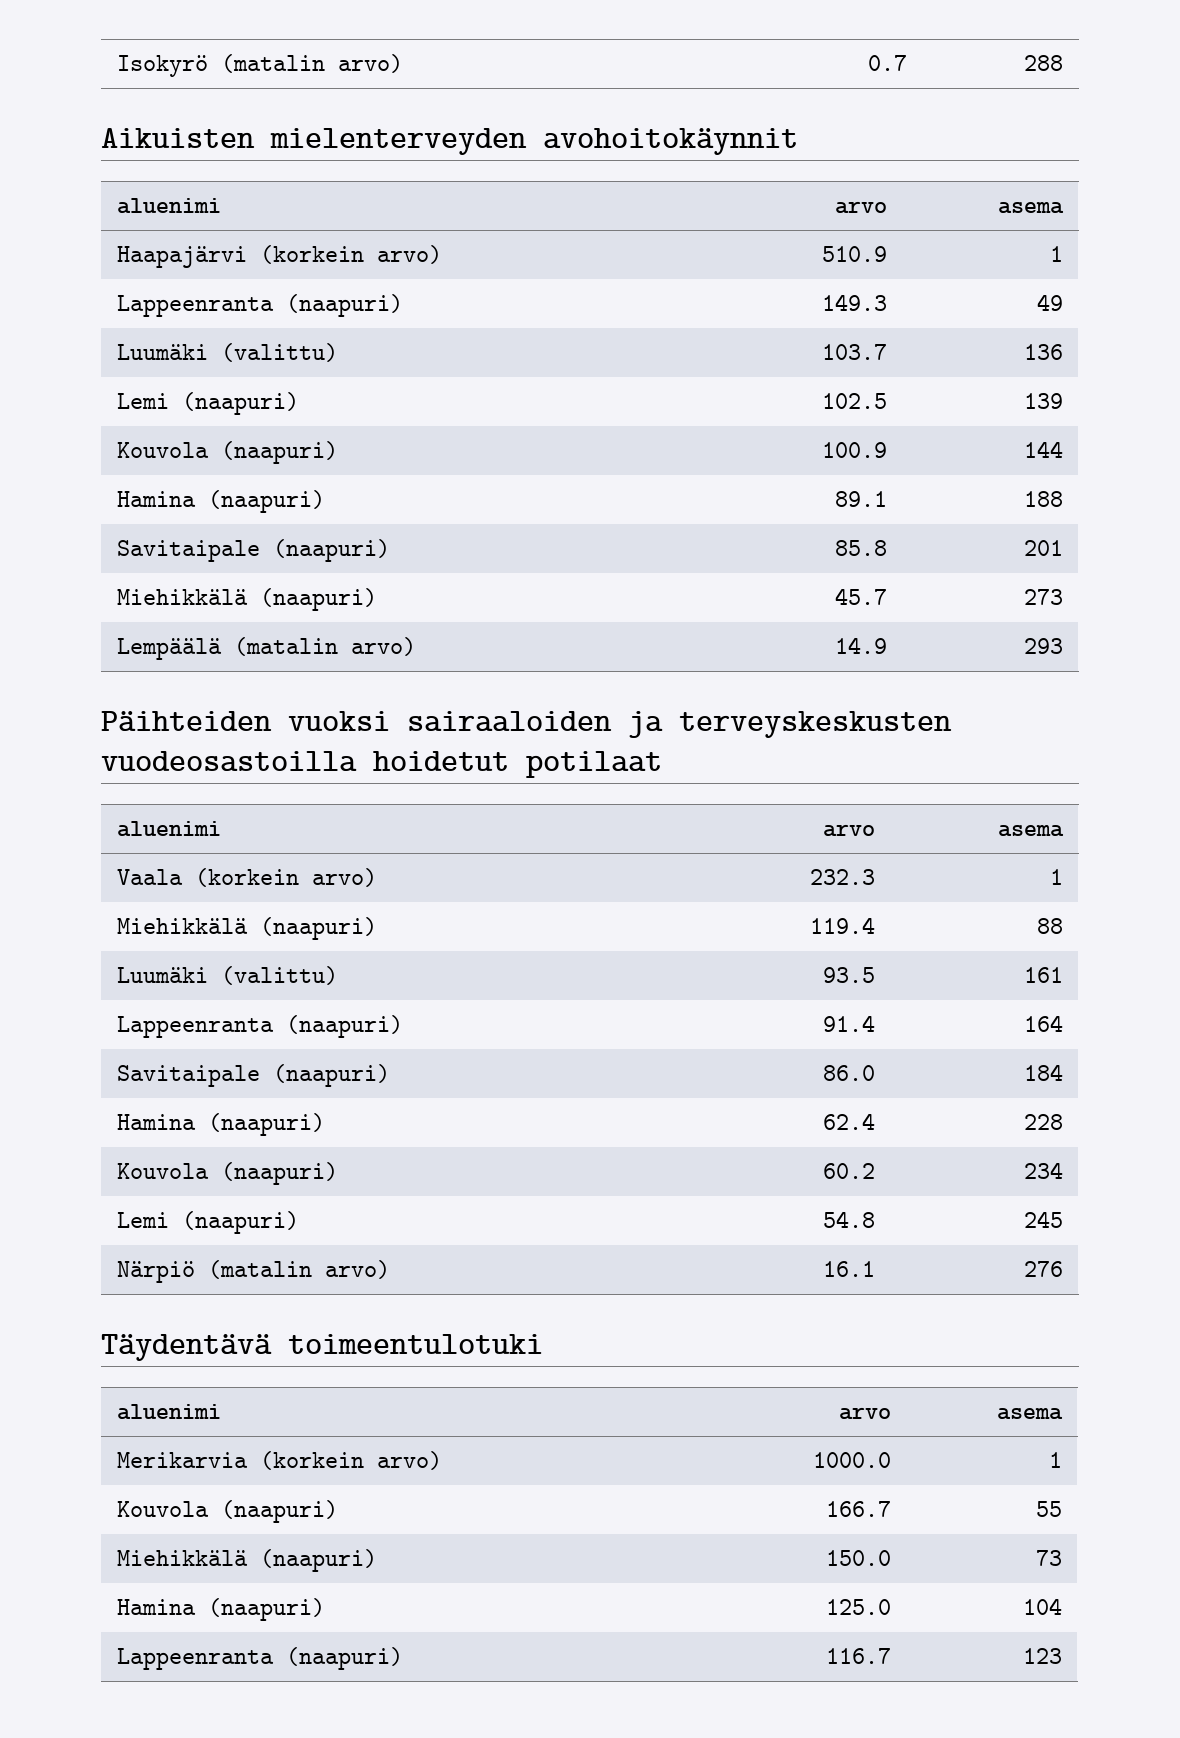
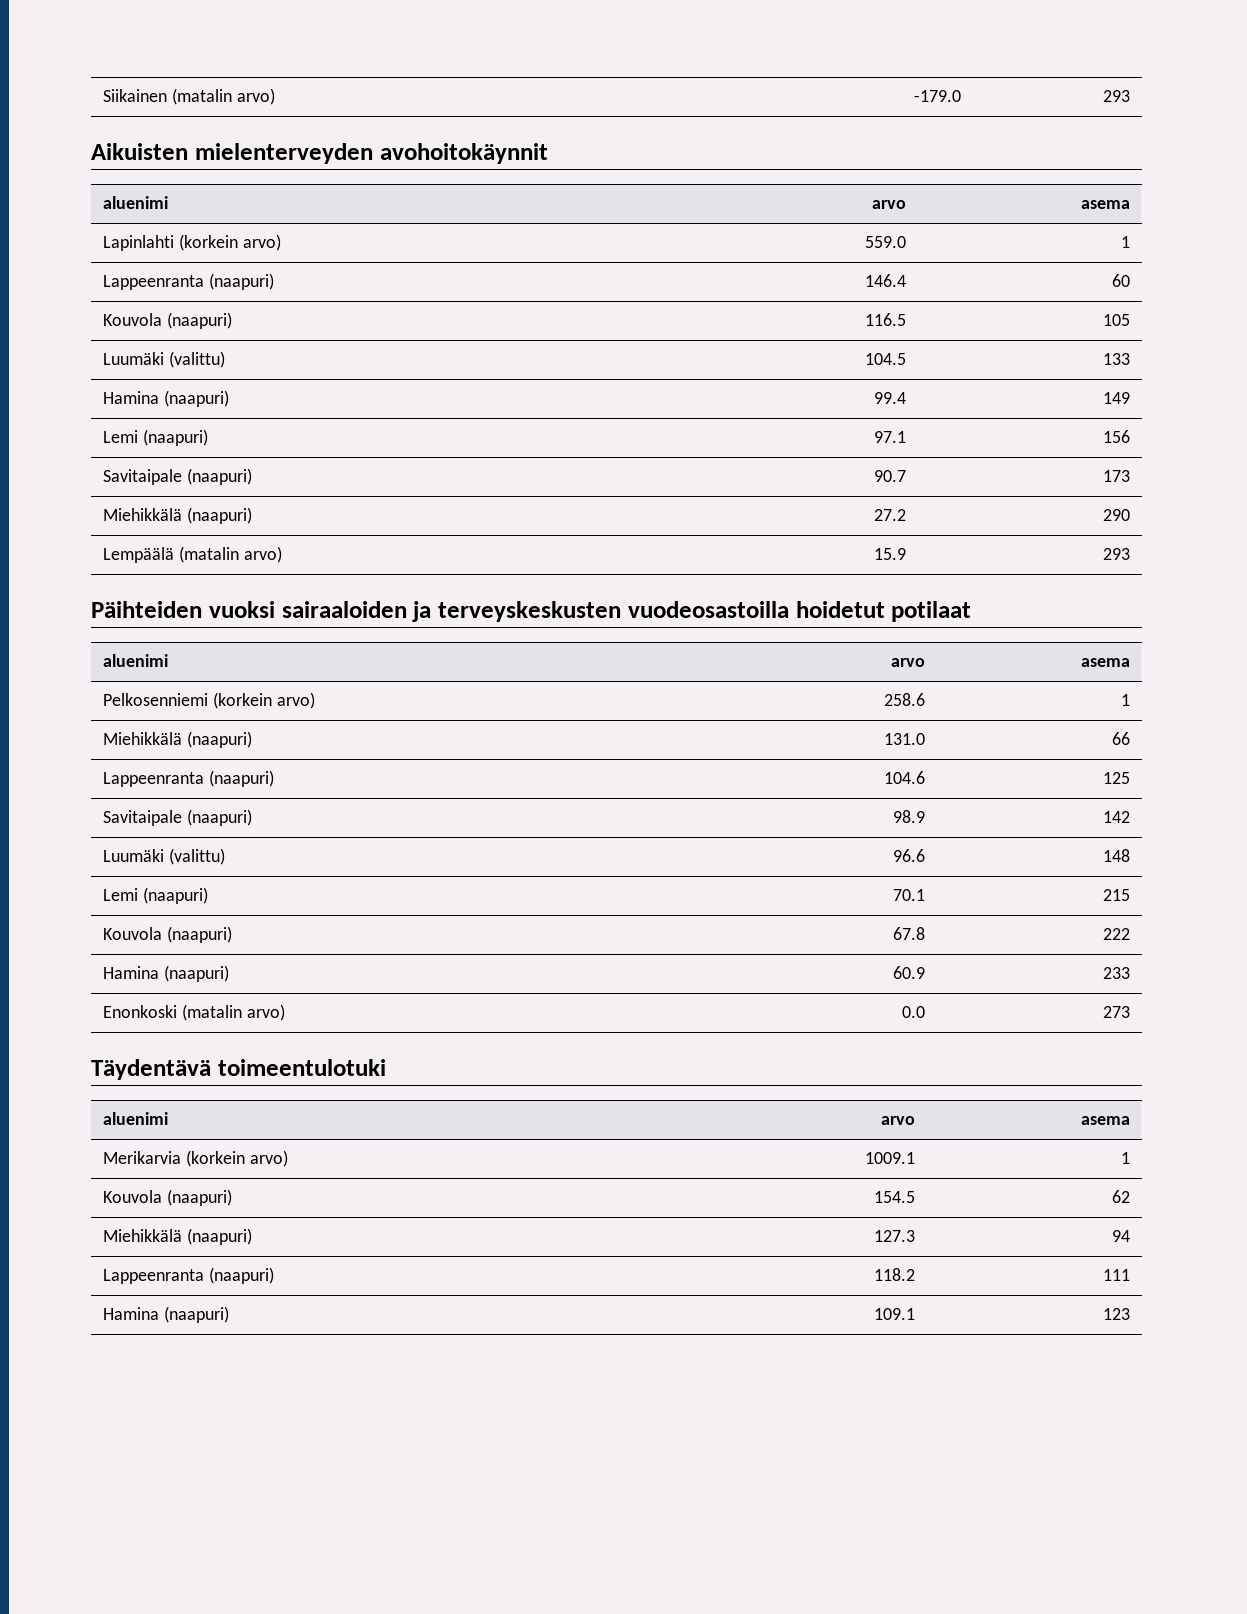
- Isokyrö (matalin arvo) | 0.7 | 288
+ Siikainen (matalin arvo) | -179.0 | 293
- Haapajärvi (korkein arvo) | 510.9 | 1
+ Lapinlahti (korkein arvo) | 559.0 | 1
- Lappeenranta (naapuri) | 149.3 | 49
- Luumäki (valittu) | 103.7 | 136
- Lemi (naapuri) | 102.5 | 139
- Kouvola (naapuri) | 100.9 | 144
- Hamina (naapuri) | 89.1 | 188
- Savitaipale (naapuri) | 85.8 | 201
- Miehikkälä (naapuri) | 45.7 | 273
+ Lappeenranta (naapuri) | 146.4 | 60
+ Kouvola (naapuri) | 116.5 | 105
+ Luumäki (valittu) | 104.5 | 133
+ Hamina (naapuri) | 99.4 | 149
+ Lemi (naapuri) | 97.1 | 156
+ Savitaipale (naapuri) | 90.7 | 173
+ Miehikkälä (naapuri) | 27.2 | 290
- Lempäälä (matalin arvo) | 14.9 | 293
+ Lempäälä (matalin arvo) | 15.9 | 293
- Vaala (korkein arvo) | 232.3 | 1
+ Pelkosenniemi (korkein arvo) | 258.6 | 1
- Miehikkälä (naapuri) | 119.4 | 88
- Luumäki (valittu) | 93.5 | 161
- Lappeenranta (naapuri) | 91.4 | 164
- Savitaipale (naapuri) | 86.0 | 184
- Hamina (naapuri) | 62.4 | 228
- Kouvola (naapuri) | 60.2 | 234
- Lemi (naapuri) | 54.8 | 245
- Närpiö (matalin arvo) | 16.1 | 276
+ Miehikkälä (naapuri) | 131.0 | 66
+ Lappeenranta (naapuri) | 104.6 | 125
+ Savitaipale (naapuri) | 98.9 | 142
+ Luumäki (valittu) | 96.6 | 148
+ Lemi (naapuri) | 70.1 | 215
+ Kouvola (naapuri) | 67.8 | 222
+ Hamina (naapuri) | 60.9 | 233
+ Enonkoski (matalin arvo) | 0.0 | 273
- Merikarvia (korkein arvo) | 1000.0 | 1
+ Merikarvia (korkein arvo) | 1009.1 | 1
- Kouvola (naapuri) | 166.7 | 55
- Miehikkälä (naapuri) | 150.0 | 73
- Hamina (naapuri) | 125.0 | 104
- Lappeenranta (naapuri) | 116.7 | 123
+ Kouvola (naapuri) | 154.5 | 62
+ Miehikkälä (naapuri) | 127.3 | 94
+ Lappeenranta (naapuri) | 118.2 | 111
+ Hamina (naapuri) | 109.1 | 123

